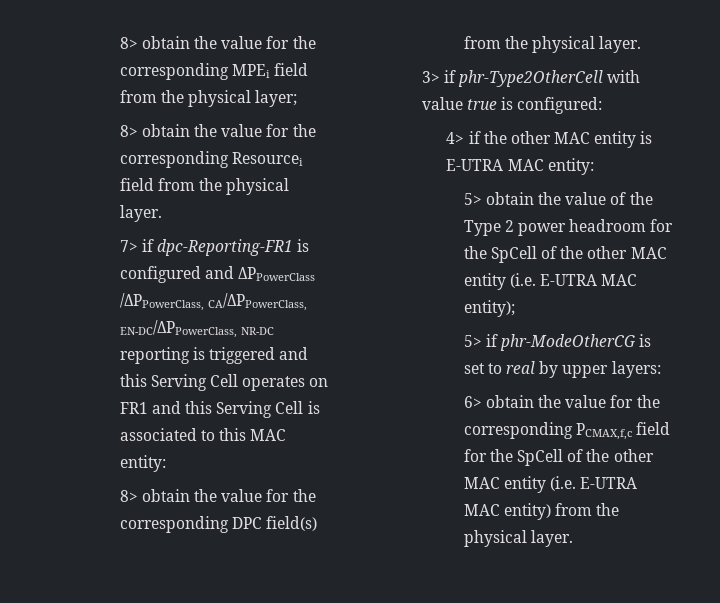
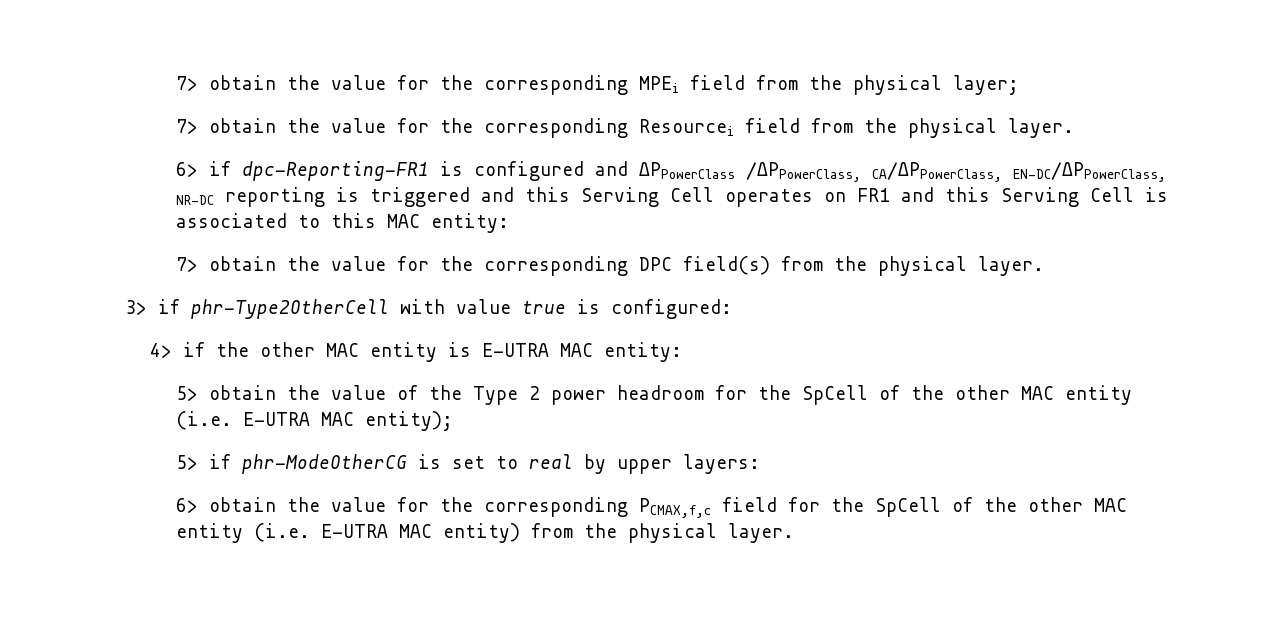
- 8> obtain the value for the corresponding MPEi field from the physical layer;
+ 7> obtain the value for the corresponding MPEi field from the physical layer;
- 8> obtain the value for the corresponding Resourcei field from the physical layer.
+ 7> obtain the value for the corresponding Resourcei field from the physical layer.
- 7> if dpc-Reporting-FR1 is configured and ΔPPowerClass /ΔPPowerClass, CA/ΔPPowerClass, EN-DC/ΔPPowerClass, NR-DC reporting is triggered and this Serving Cell operates on FR1 and this Serving Cell is associated to this MAC entity:
+ 6> if dpc-Reporting-FR1 is configured and ΔPPowerClass /ΔPPowerClass, CA/ΔPPowerClass, EN-DC/ΔPPowerClass, NR-DC reporting is triggered and this Serving Cell operates on FR1 and this Serving Cell is associated to this MAC entity:
- 8> obtain the value for the corresponding DPC field(s) from the physical layer.
+ 7> obtain the value for the corresponding DPC field(s) from the physical layer.

